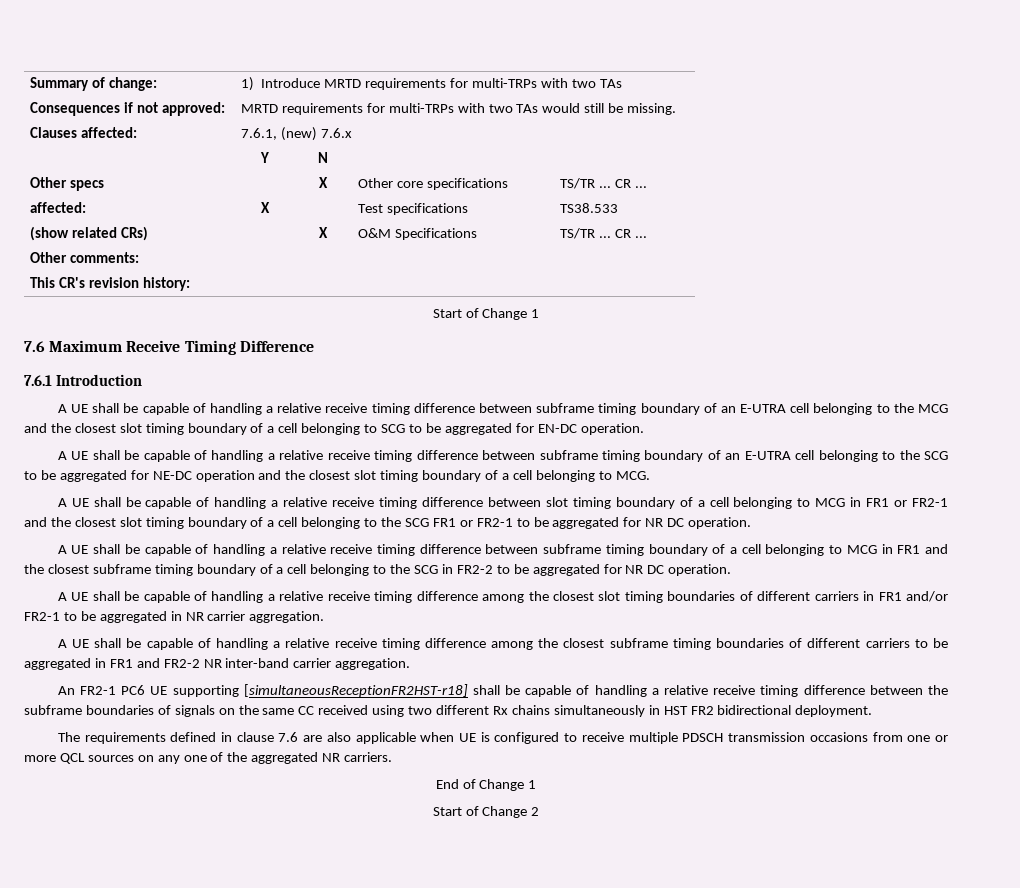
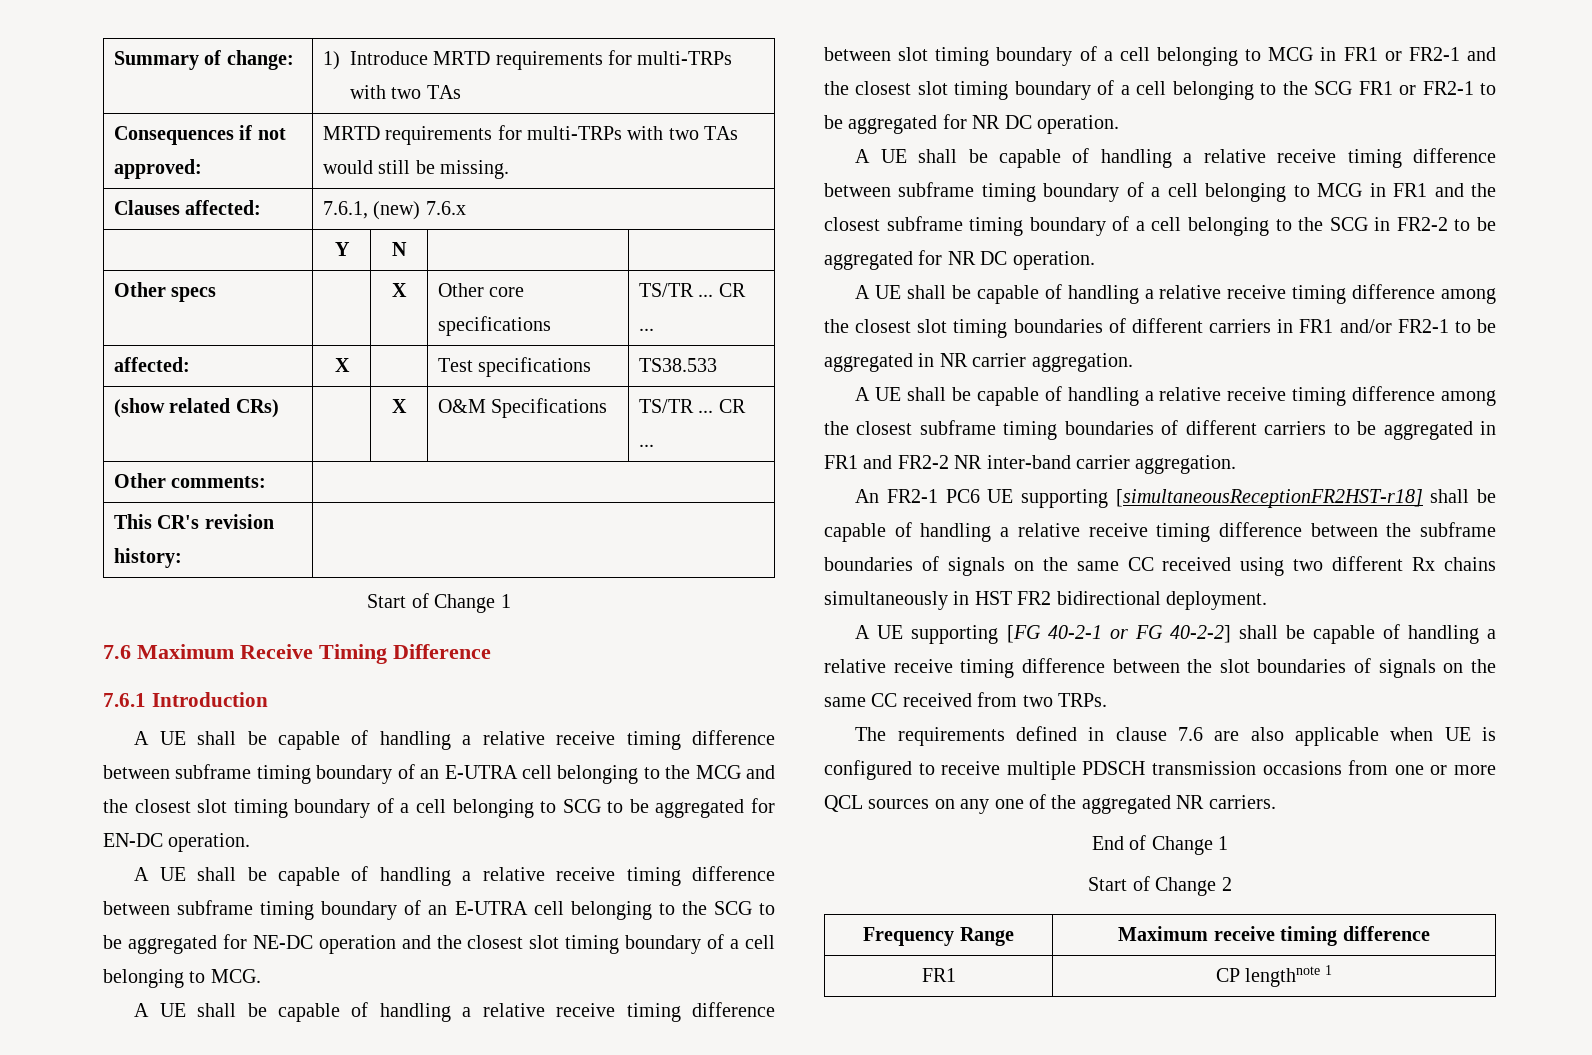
+ A UE supporting [FG 40-2-1 or FG 40-2-2] shall be capable of handling a relative receive timing difference between the slot boundaries of signals on the same CC received from two TRPs.
+ Frequency Range | Maximum receive timing difference
+ FR1 | CP lengthnote 1

